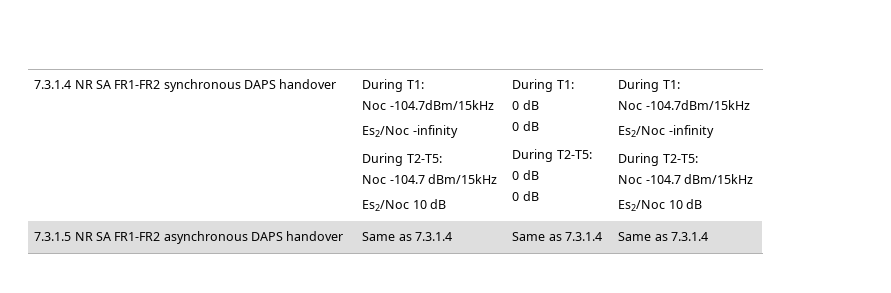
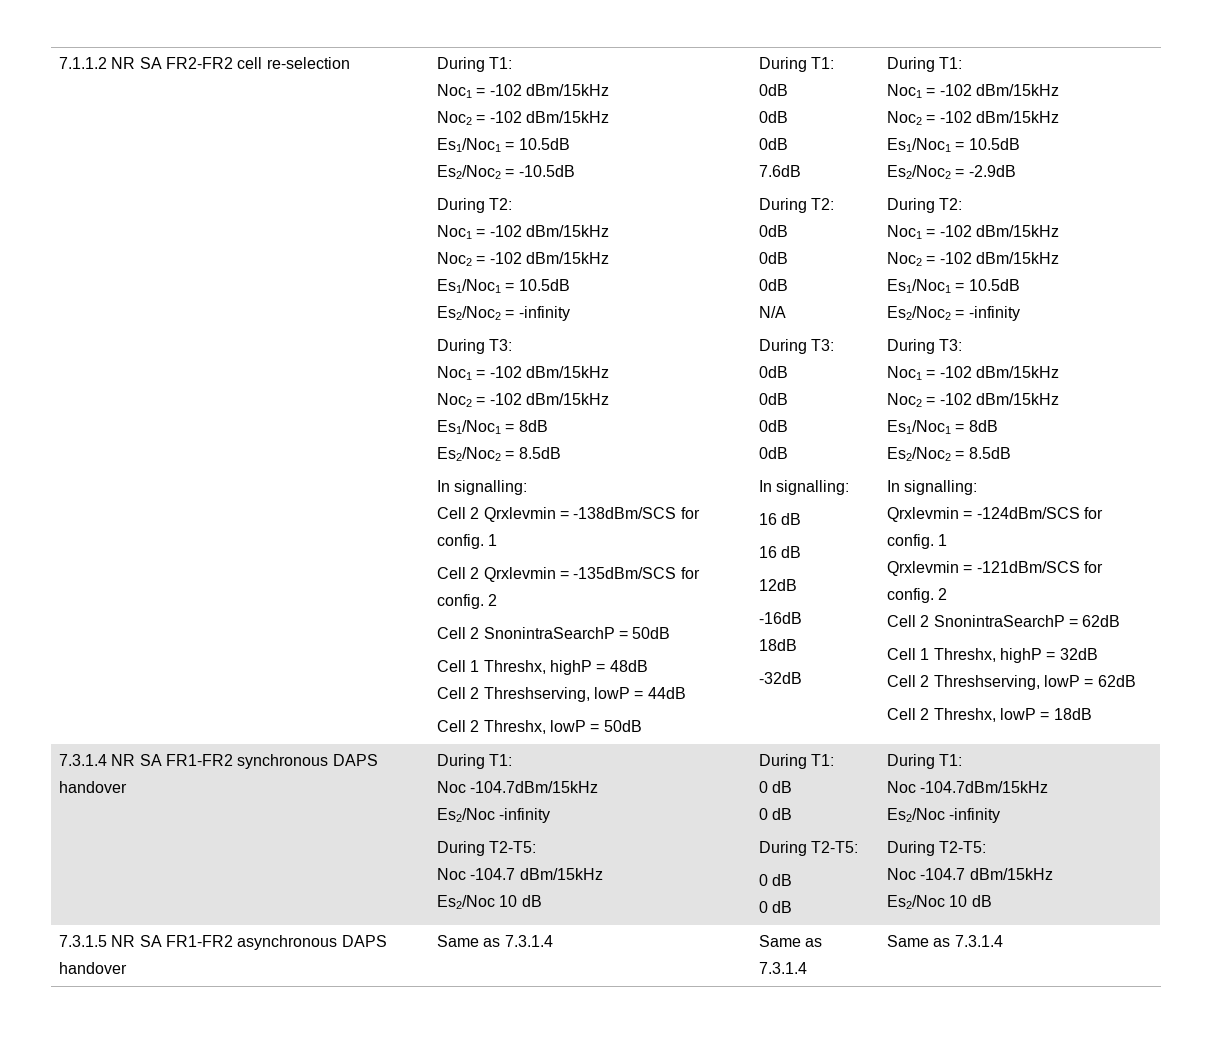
+ 7.1.1.2 NR SA FR2-FR2 cell re-selection | During T1:
+ Noc1 = -102 dBm/15kHz
+ Noc2 = -102 dBm/15kHz
+ Es1/Noc1 = 10.5dB
+ Es2/Noc2 = -10.5dB
+ During T2:
+ Noc1 = -102 dBm/15kHz
+ Noc2 = -102 dBm/15kHz
+ Es1/Noc1 = 10.5dB
+ Es2/Noc2 = -infinity
+ During T3:
+ Noc1 = -102 dBm/15kHz
+ Noc2 = -102 dBm/15kHz
+ Es1/Noc1 = 8dB
+ Es2/Noc2 = 8.5dB
+ In signalling:
+ Cell 2 Qrxlevmin = -138dBm/SCS for config. 1
+ Cell 2 Qrxlevmin = -135dBm/SCS for config. 2
+ Cell 2 SnonintraSearchP = 50dB
+ Cell 1 Threshx, highP = 48dB
+ Cell 2 Threshserving, lowP = 44dB
+ Cell 2 Threshx, lowP = 50dB | During T1:
+ 0dB
+ 0dB
+ 0dB
+ 7.6dB
+ During T2:
+ 0dB
+ 0dB
+ 0dB
+ N/A
+ During T3:
+ 0dB
+ 0dB
+ 0dB
+ 0dB
+ In signalling:
+ 16 dB
+ 16 dB
+ 12dB
+ -16dB
+ 18dB
+ -32dB | During T1:
+ Noc1 = -102 dBm/15kHz
+ Noc2 = -102 dBm/15kHz
+ Es1/Noc1 = 10.5dB
+ Es2/Noc2 = -2.9dB
+ During T2:
+ Noc1 = -102 dBm/15kHz
+ Noc2 = -102 dBm/15kHz
+ Es1/Noc1 = 10.5dB
+ Es2/Noc2 = -infinity
+ During T3:
+ Noc1 = -102 dBm/15kHz
+ Noc2 = -102 dBm/15kHz
+ Es1/Noc1 = 8dB
+ Es2/Noc2 = 8.5dB
+ In signalling:
+ Qrxlevmin = -124dBm/SCS for config. 1
+ Qrxlevmin = -121dBm/SCS for config. 2
+ Cell 2 SnonintraSearchP = 62dB
+ Cell 1 Threshx, highP = 32dB
+ Cell 2 Threshserving, lowP = 62dB
+ Cell 2 Threshx, lowP = 18dB

